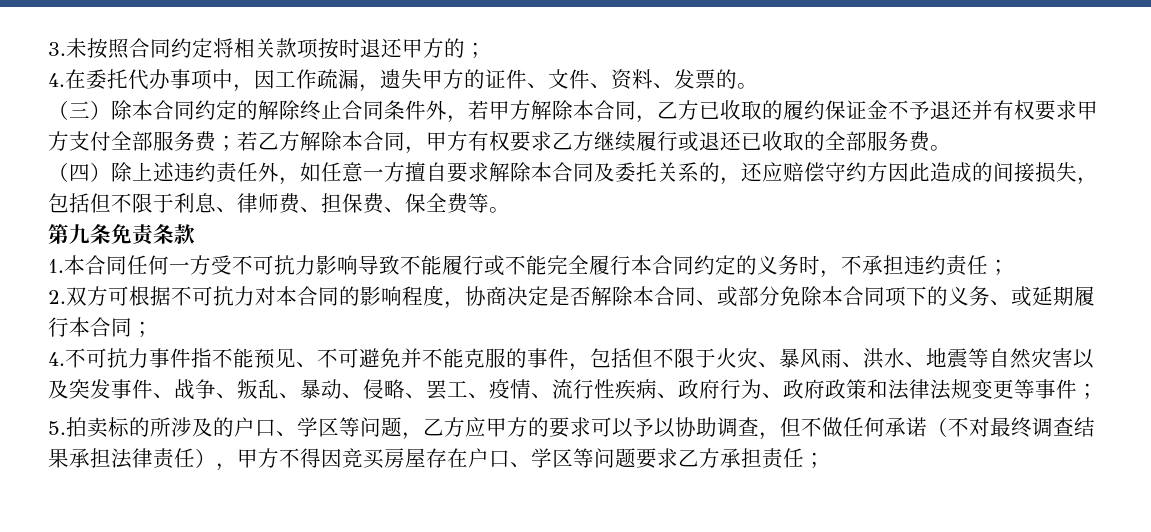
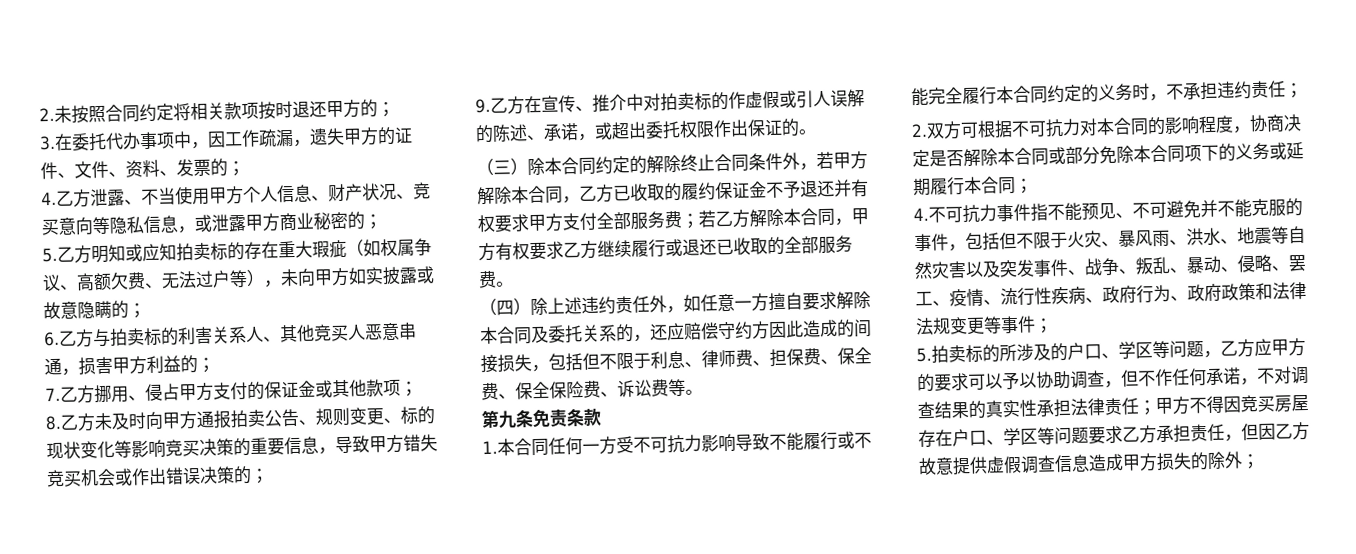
- 3.未按照合同约定将相关款项按时退还甲方的；
+ 2.未按照合同约定将相关款项按时退还甲方的；
- 4.在委托代办事项中，因工作疏漏，遗失甲方的证件、文件、资料、发票的。
+ 3.在委托代办事项中，因工作疏漏，遗失甲方的证件、文件、资料、发票的；
+ 4.乙方泄露、不当使用甲方个人信息、财产状况、竞买意向等隐私信息，或泄露甲方商业秘密的；
+ 5.乙方明知或应知拍卖标的存在重大瑕疵（如权属争议、高额欠费、无法过户等），未向甲方如实披露或故意隐瞒的；
+ 6.乙方与拍卖标的利害关系人、其他竞买人恶意串通，损害甲方利益的；
+ 7.乙方挪用、侵占甲方支付的保证金或其他款项；
+ 8.乙方未及时向甲方通报拍卖公告、规则变更、标的现状变化等影响竞买决策的重要信息，导致甲方错失竞买机会或作出错误决策的；
+ 9.乙方在宣传、推介中对拍卖标的作虚假或引人误解的陈述、承诺，或超出委托权限作出保证的。
- （四）除上述违约责任外，如任意一方擅自要求解除本合同及委托关系的，还应赔偿守约方因此造成的间接损失，包括但不限于利息、律师费、担保费、保全费等。
+ （四）除上述违约责任外，如任意一方擅自要求解除本合同及委托关系的，还应赔偿守约方因此造成的间接损失，包括但不限于利息、律师费、担保费、保全费、保全保险费、诉讼费等。
- 2.双方可根据不可抗力对本合同的影响程度，协商决定是否解除本合同、或部分免除本合同项下的义务、或延期履行本合同；
+ 2.双方可根据不可抗力对本合同的影响程度，协商决定是否解除本合同或部分免除本合同项下的义务或延期履行本合同；
- 5.拍卖标的所涉及的户口、学区等问题，乙方应甲方的要求可以予以协助调查，但不做任何承诺（不对最终调查结果承担法律责任），甲方不得因竞买房屋存在户口、学区等问题要求乙方承担责任；
+ 5.拍卖标的所涉及的户口、学区等问题，乙方应甲方的要求可以予以协助调查，但不作任何承诺，不对调查结果的真实性承担法律责任；甲方不得因竞买房屋存在户口、学区等问题要求乙方承担责任，但因乙方故意提供虚假调查信息造成甲方损失的除外；

